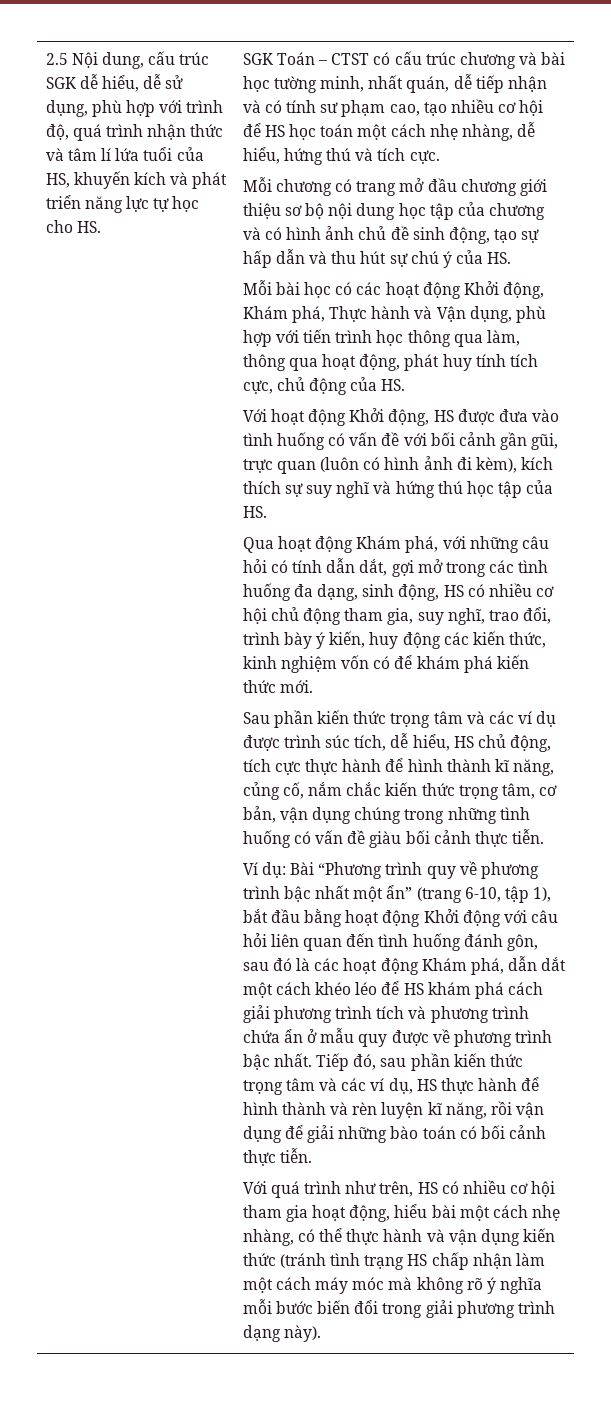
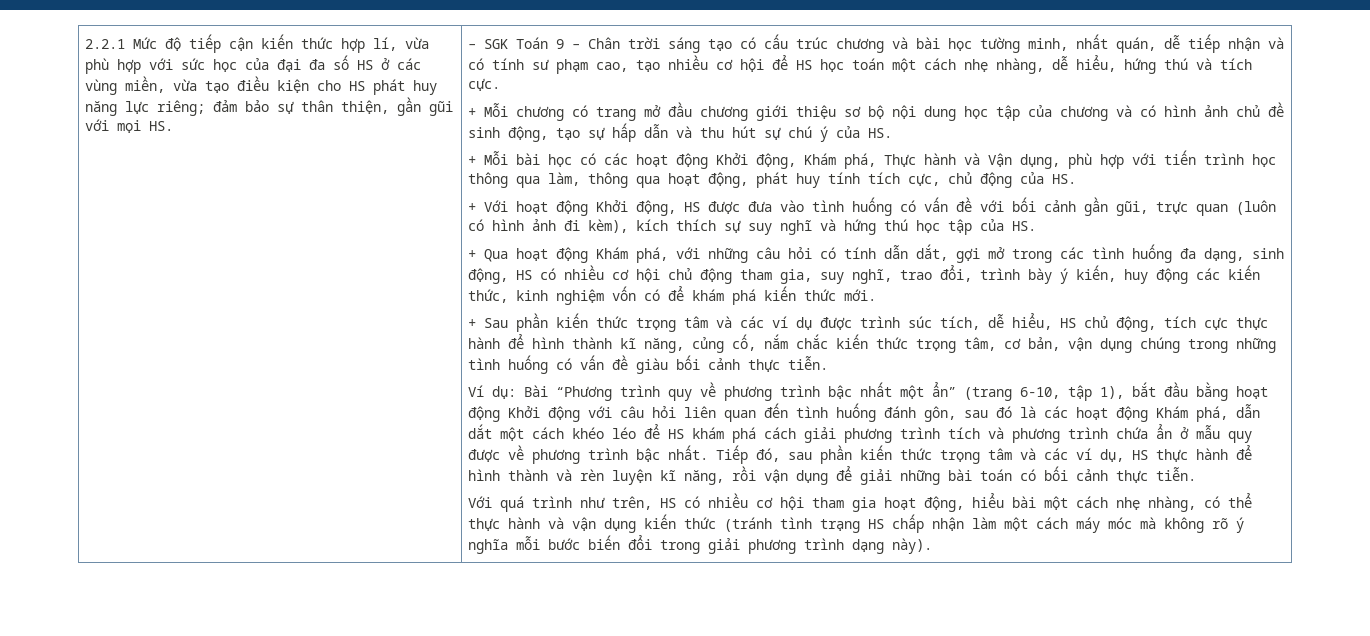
- 2.5 Nội dung, cấu trúc SGK dễ hiểu, dễ sử dụng, phù hợp với trình độ, quá trình nhận thức và tâm lí lứa tuổi của HS, khuyến kích và phát triển năng lực tự học cho HS.
+ 2.2.1 Mức độ tiếp cận kiến thức hợp lí, vừa phù hợp với sức học của đại đa số HS ở các vùng miền, vừa tạo điều kiện cho HS phát huy năng lực riêng; đảm bảo sự thân thiện, gần gũi với mọi HS.
- SGK Toán – CTST có cấu trúc chương và bài học tường minh, nhất quán, dễ tiếp nhận và có tính sư phạm cao, tạo nhiều cơ hội để HS học toán một cách nhẹ nhàng, dễ hiểu, hứng thú và tích cực.
+ – SGK Toán 9 – Chân trời sáng tạo có cấu trúc chương và bài học tường minh, nhất quán, dễ tiếp nhận và có tính sư phạm cao, tạo nhiều cơ hội để HS học toán một cách nhẹ nhàng, dễ hiểu, hứng thú và tích cực.
- Mỗi chương có trang mở đầu chương giới thiệu sơ bộ nội dung học tập của chương và có hình ảnh chủ đề sinh động, tạo sự hấp dẫn và thu hút sự chú ý của HS.
+ + Mỗi chương có trang mở đầu chương giới thiệu sơ bộ nội dung học tập của chương và có hình ảnh chủ đề sinh động, tạo sự hấp dẫn và thu hút sự chú ý của HS.
- Mỗi bài học có các hoạt động Khởi động, Khám phá, Thực hành và Vận dụng, phù hợp với tiến trình học thông qua làm, thông qua hoạt động, phát huy tính tích cực, chủ động của HS.
+ + Mỗi bài học có các hoạt động Khởi động, Khám phá, Thực hành và Vận dụng, phù hợp với tiến trình học thông qua làm, thông qua hoạt động, phát huy tính tích cực, chủ động của HS.
- Với hoạt động Khởi động, HS được đưa vào tình huống có vấn đề với bối cảnh gần gũi, trực quan (luôn có hình ảnh đi kèm), kích thích sự suy nghĩ và hứng thú học tập của HS.
+ + Với hoạt động Khởi động, HS được đưa vào tình huống có vấn đề với bối cảnh gần gũi, trực quan (luôn có hình ảnh đi kèm), kích thích sự suy nghĩ và hứng thú học tập của HS.
- Qua hoạt động Khám phá, với những câu hỏi có tính dẫn dắt, gợi mở trong các tình huống đa dạng, sinh động, HS có nhiều cơ hội chủ động tham gia, suy nghĩ, trao đổi, trình bày ý kiến, huy động các kiến thức, kinh nghiệm vốn có để khám phá kiến thức mới.
+ + Qua hoạt động Khám phá, với những câu hỏi có tính dẫn dắt, gợi mở trong các tình huống đa dạng, sinh động, HS có nhiều cơ hội chủ động tham gia, suy nghĩ, trao đổi, trình bày ý kiến, huy động các kiến thức, kinh nghiệm vốn có để khám phá kiến thức mới.
- Sau phần kiến thức trọng tâm và các ví dụ được trình súc tích, dễ hiểu, HS chủ động, tích cực thực hành để hình thành kĩ năng, củng cố, nắm chắc kiến thức trọng tâm, cơ bản, vận dụng chúng trong những tình huống có vấn đề giàu bối cảnh thực tiễn.
+ + Sau phần kiến thức trọng tâm và các ví dụ được trình súc tích, dễ hiểu, HS chủ động, tích cực thực hành để hình thành kĩ năng, củng cố, nắm chắc kiến thức trọng tâm, cơ bản, vận dụng chúng trong những tình huống có vấn đề giàu bối cảnh thực tiễn.
- Tiếp đó, sau phần kiến thức trọng tâm và các ví dụ, HS thực hành để hình thành và rèn luyện kĩ năng, rồi vận dụng để giải những bào toán có bối cảnh thực tiễn.
+ Tiếp đó, sau phần kiến thức trọng tâm và các ví dụ, HS thực hành để hình thành và rèn luyện kĩ năng, rồi vận dụng để giải những bài toán có bối cảnh thực tiễn.

